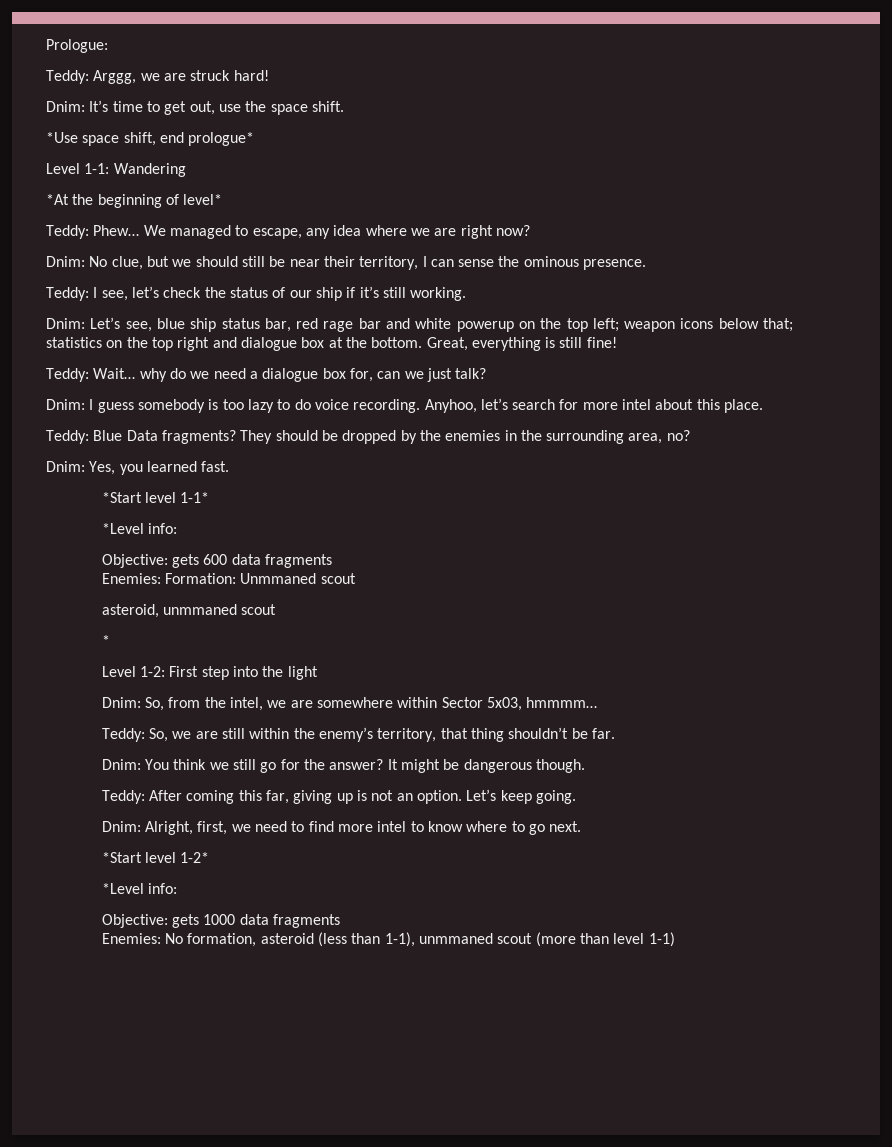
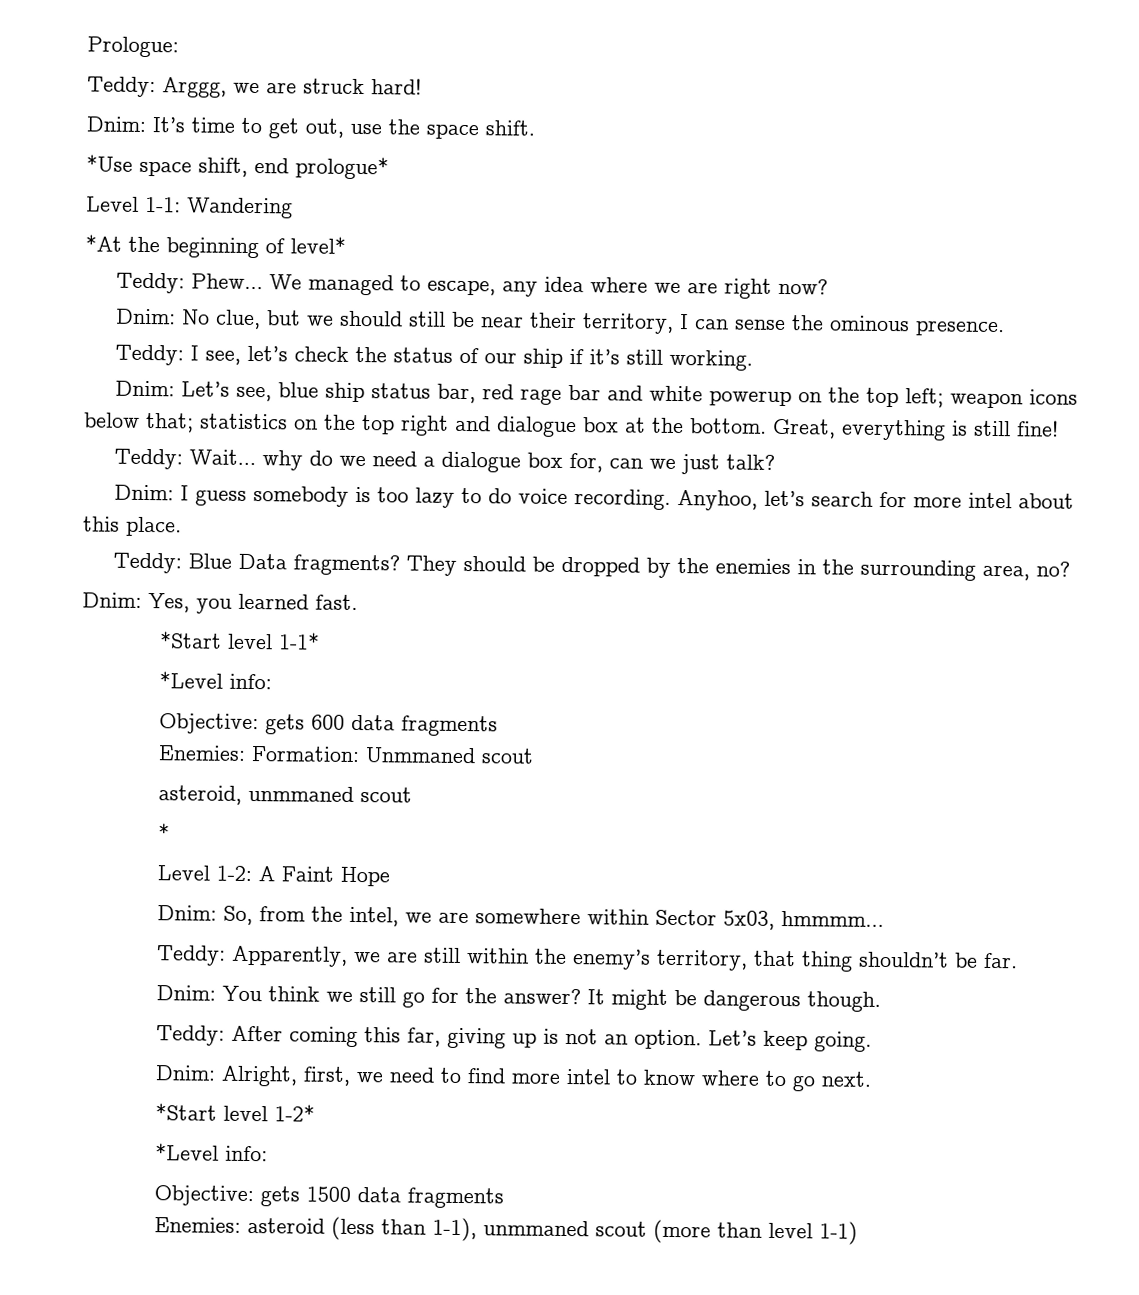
- Level 1-2: First step into the light
+ Level 1-2: A Faint Hope
- Teddy: So, we are still within the enemy’s territory, that thing shouldn’t be far.
+ Teddy: Apparently, we are still within the enemy’s territory, that thing shouldn’t be far.
- Objective: gets 1000 data fragments
- Enemies: No formation, asteroid (less than 1-1), unmmaned scout (more than level 1-1)
+ Objective: gets 1500 data fragments
+ Enemies: asteroid (less than 1-1), unmmaned scout (more than level 1-1)

